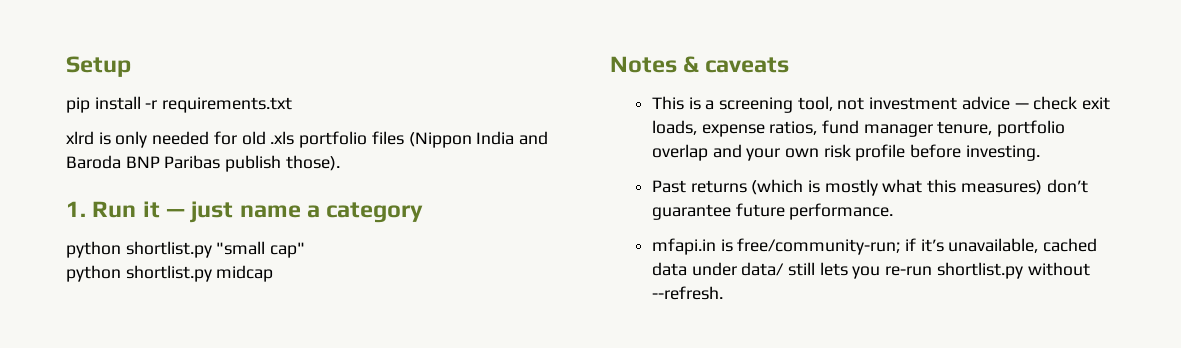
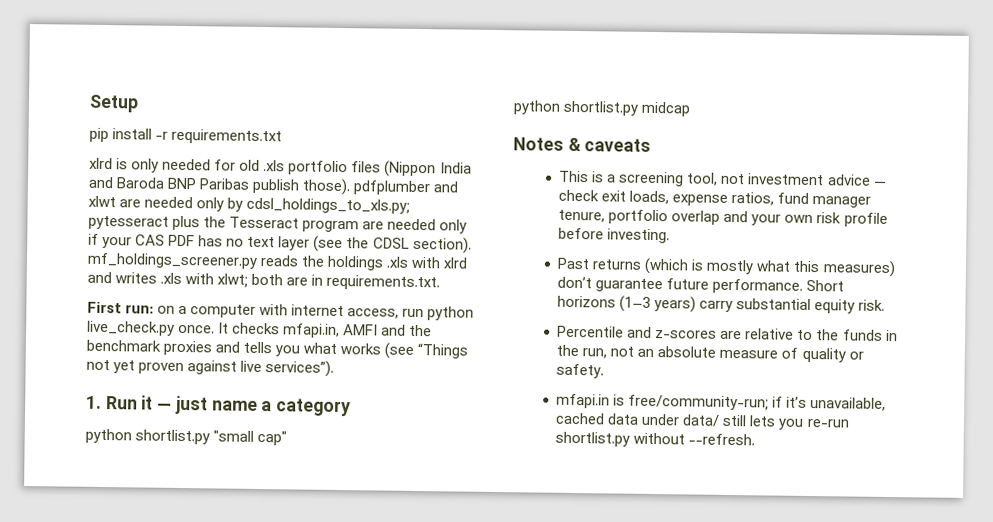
- xlrd is only needed for old .xls portfolio files (Nippon India and Baroda BNP Paribas publish those).
+ xlrd is only needed for old .xls portfolio files (Nippon India and Baroda BNP Paribas publish those). pdfplumber and xlwt are needed only by cdsl_holdings_to_xls.py; pytesseract plus the Tesseract program are needed only if your CAS PDF has no text layer (see the CDSL section). mf_holdings_screener.py reads the holdings .xls with xlrd and writes .xls with xlwt; both are in requirements.txt.
+ First run: on a computer with internet access, run python live_check.py once. It checks mfapi.in, AMFI and the benchmark proxies and tells you what works (see “Things not yet proven against live services”).
+ Short horizons (1–3 years) carry substantial equity risk.
+ Percentile and z-scores are relative to the funds in the run, not an absolute measure of quality or safety.

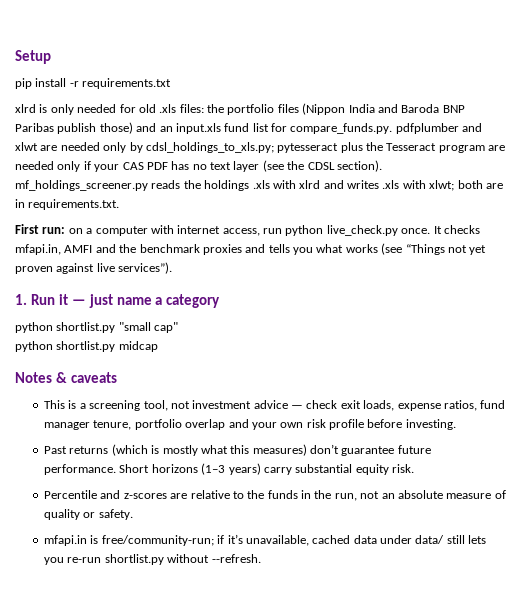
- xlrd is only needed for old .xls portfolio files (Nippon India and Baroda BNP Paribas publish those). pdfplumber and xlwt are needed only by cdsl_holdings_to_xls.py; pytesseract plus the Tesseract program are needed only if your CAS PDF has no text layer (see the CDSL section). mf_holdings_screener.py reads the holdings .xls with xlrd and writes .xls with xlwt; both are in requirements.txt.
+ xlrd is only needed for old .xls files: the portfolio files (Nippon India and Baroda BNP Paribas publish those) and an input.xls fund list for compare_funds.py. pdfplumber and xlwt are needed only by cdsl_holdings_to_xls.py; pytesseract plus the Tesseract program are needed only if your CAS PDF has no text layer (see the CDSL section). mf_holdings_screener.py reads the holdings .xls with xlrd and writes .xls with xlwt; both are in requirements.txt.

